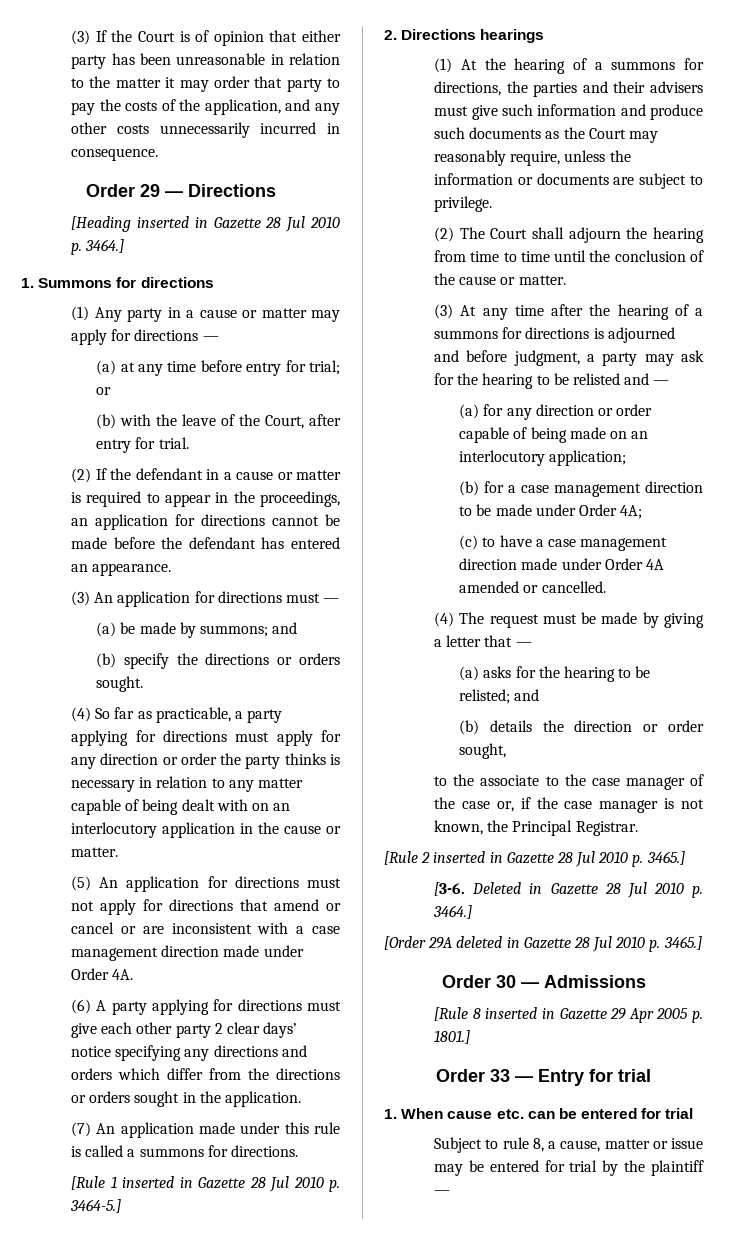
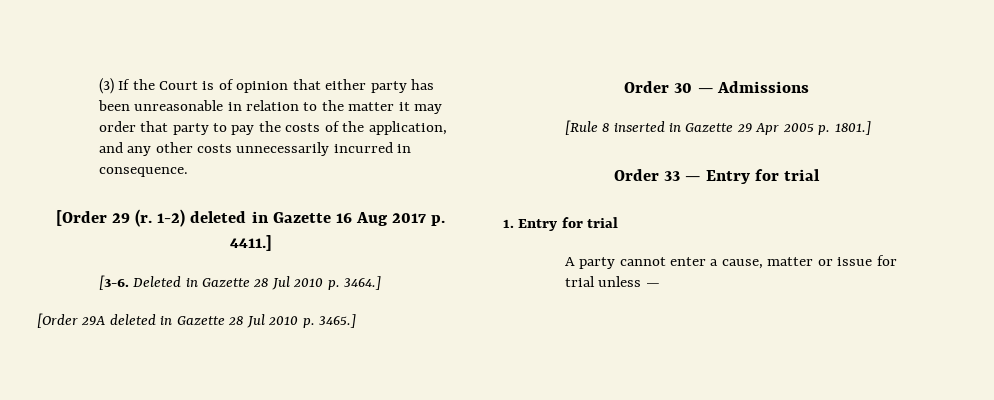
- Order 29 — Directions
- [Heading inserted in Gazette 28 Jul 2010 p. 3464.]
- 1. Summons for directions
- (1) Any party in a cause or matter may apply for directions —
- (a) at any time before entry for trial; or
- (b) with the leave of the Court, after entry for trial.
- (2) If the defendant in a cause or matter is required to appear in the proceedings, an application for directions cannot be made before the defendant has entered an appearance.
- (3) An application for directions must —
- (a) be made by summons; and
- (b) specify the directions or orders sought.
- (4) So far as practicable, a party applying for directions must apply for any direction or order the party thinks is necessary in relation to any matter capable of being dealt with on an interlocutory application in the cause or matter.
- (5) An application for directions must not apply for directions that amend or cancel or are inconsistent with a case management direction made under Order 4A.
- (6) A party applying for directions must give each other party 2 clear days’ notice specifying any directions and orders which differ from the directions or orders sought in the application.
- (7) An application made under this rule is called a summons for directions.
- [Rule 1 inserted in Gazette 28 Jul 2010 p. 3464-5.]
- 2. Directions hearings
- (1) At the hearing of a summons for directions, the parties and their advisers must give such information and produce such documents as the Court may reasonably require, unless the information or documents are subject to privilege.
- (2) The Court shall adjourn the hearing from time to time until the conclusion of the cause or matter.
- (3) At any time after the hearing of a summons for directions is adjourned and before judgment, a party may ask for the hearing to be relisted and —
- (a) for any direction or order capable of being made on an interlocutory application;
- (b) for a case management direction to be made under Order 4A;
- (c) to have a case management direction made under Order 4A amended or cancelled.
- (4) The request must be made by giving a letter that —
- (a) asks for the hearing to be relisted; and
- (b) details the direction or order sought,
- to the associate to the case manager of the case or, if the case manager is not known, the Principal Registrar.
- [Rule 2 inserted in Gazette 28 Jul 2010 p. 3465.]
+ [Order 29 (r. 1-2) deleted in Gazette 16 Aug 2017 p. 4411.]
- 1. When cause etc. can be entered for trial
- Subject to rule 8, a cause, matter or issue may be entered for trial by the plaintiff —
+ 1. Entry for trial
+ A party cannot enter a cause, matter or issue for trial unless —

